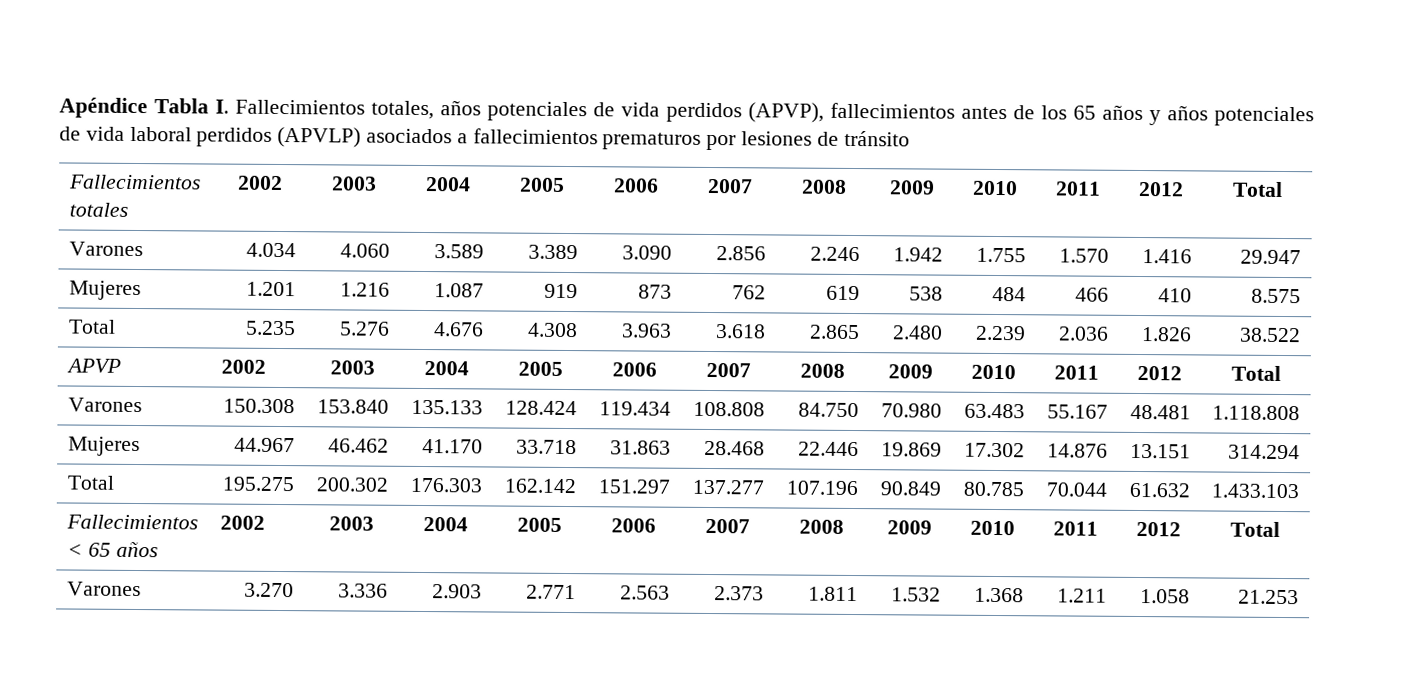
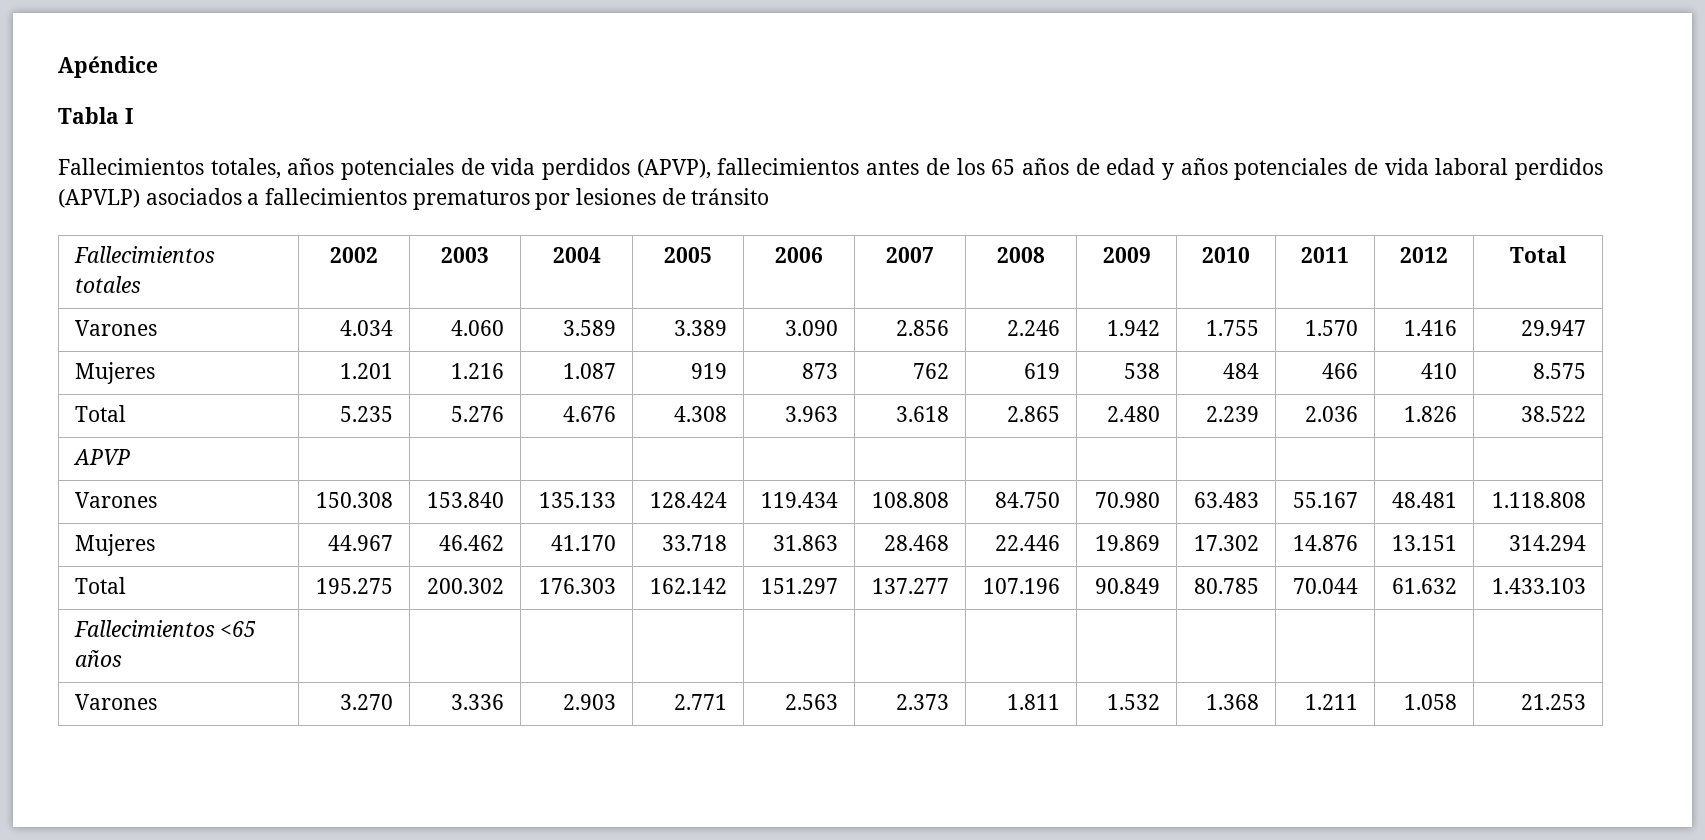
- Apéndice Tabla I. Fallecimientos totales, años potenciales de vida perdidos (APVP), fallecimientos antes de los 65 años y años potenciales de vida laboral perdidos (APVLP) asociados a fallecimientos prematuros por lesiones de tránsito
+ Apéndice
+ Tabla I
+ Fallecimientos totales, años potenciales de vida perdidos (APVP), fallecimientos antes de los 65 años de edad y años potenciales de vida laboral perdidos (APVLP) asociados a fallecimientos prematuros por lesiones de tránsito
- APVP | 2002 | 2003 | 2004 | 2005 | 2006 | 2007 | 2008 | 2009 | 2010 | 2011 | 2012 | Total
+ APVP | | | | | | | | | | | |
- Fallecimientos < 65 años | 2002 | 2003 | 2004 | 2005 | 2006 | 2007 | 2008 | 2009 | 2010 | 2011 | 2012 | Total
+ Fallecimientos <65 años | | | | | | | | | | | |

